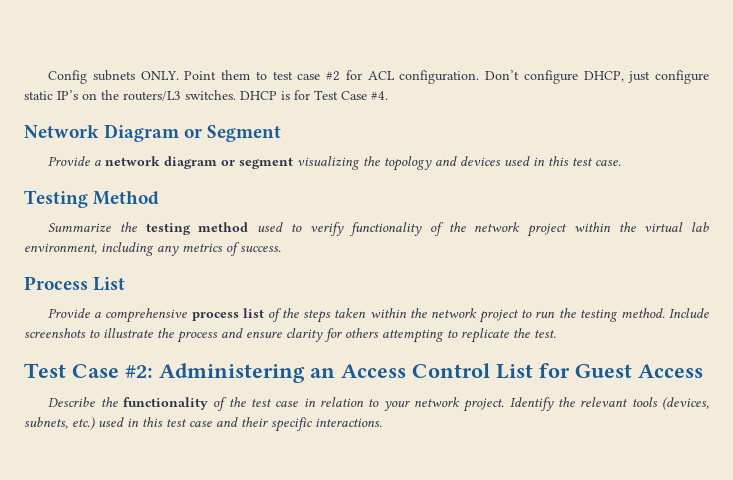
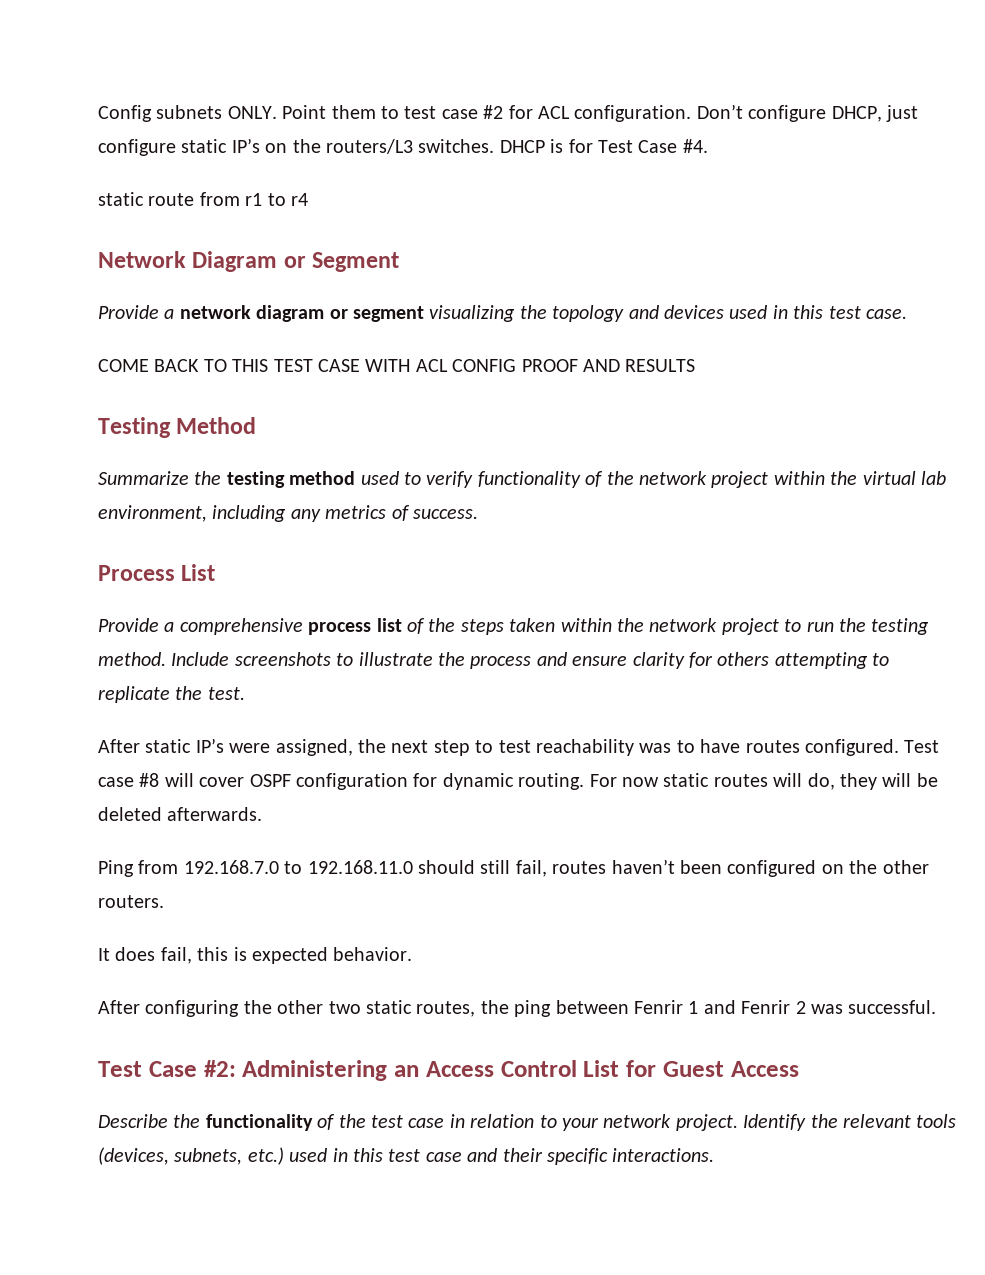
+ static route from r1 to r4
+ COME BACK TO THIS TEST CASE WITH ACL CONFIG PROOF AND RESULTS
+ After static IP’s were assigned, the next step to test reachability was to have routes configured. Test case #8 will cover OSPF configuration for dynamic routing. For now static routes will do, they will be deleted afterwards.
+ Ping from 192.168.7.0 to 192.168.11.0 should still fail, routes haven’t been configured on the other routers.
+ It does fail, this is expected behavior.
+ After configuring the other two static routes, the ping between Fenrir 1 and Fenrir 2 was successful.

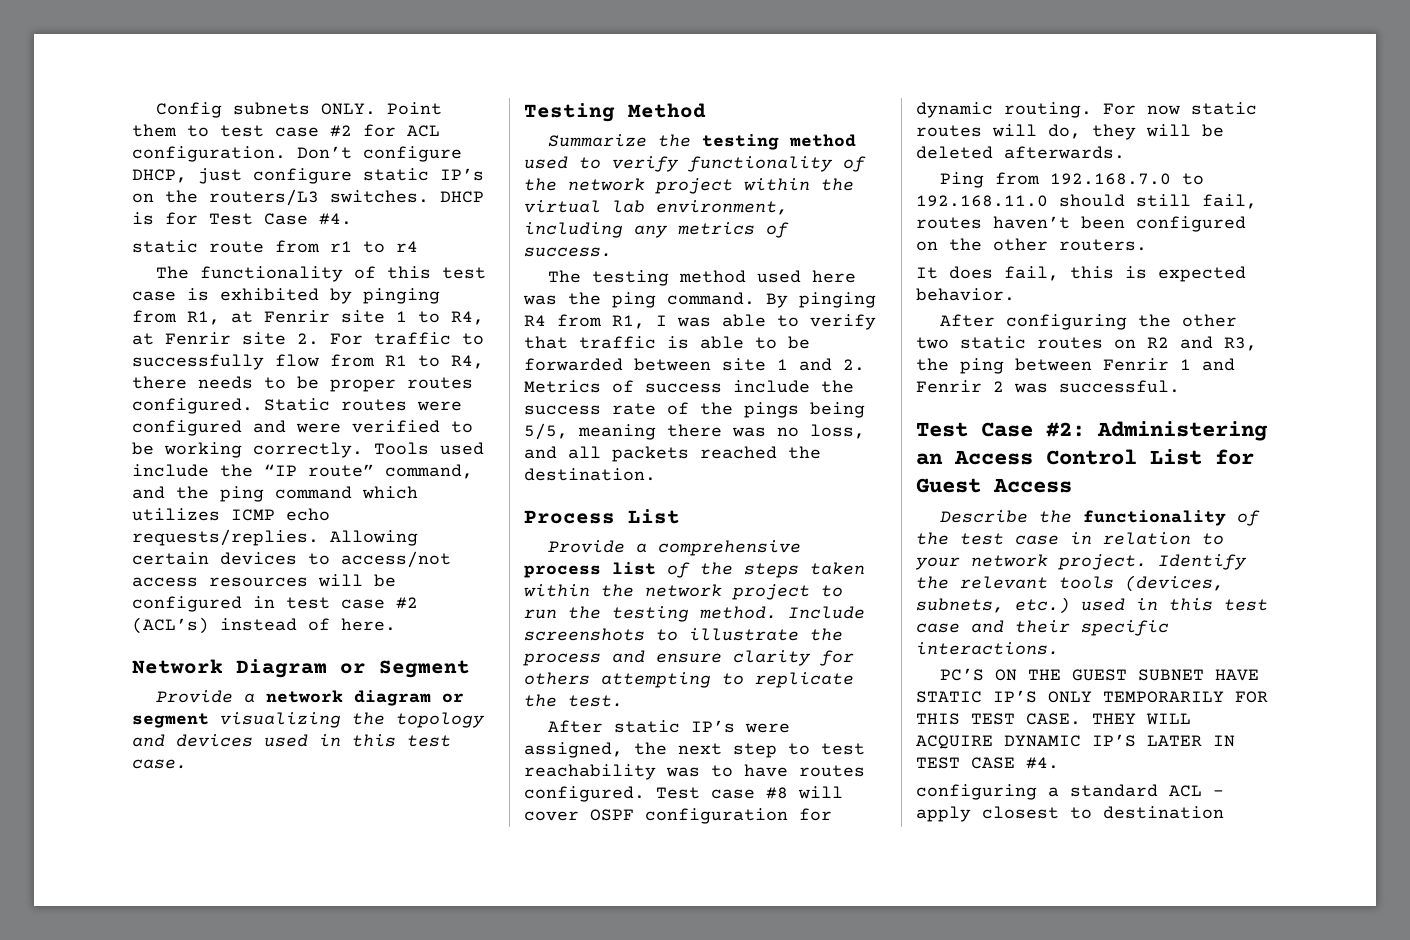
+ The functionality of this test case is exhibited by pinging from R1, at Fenrir site 1 to R4, at Fenrir site 2. For traffic to successfully flow from R1 to R4, there needs to be proper routes configured. Static routes were configured and were verified to be working correctly. Tools used include the “IP route” command, and the ping command which utilizes ICMP echo requests/replies. Allowing certain devices to access/not access resources will be configured in test case #2 (ACL’s) instead of here.
- COME BACK TO THIS TEST CASE WITH ACL CONFIG PROOF AND RESULTS
+ The testing method used here was the ping command. By pinging R4 from R1, I was able to verify that traffic is able to be forwarded between site 1 and 2. Metrics of success include the success rate of the pings being 5/5, meaning there was no loss, and all packets reached the destination.
- After configuring the other two static routes, the ping between Fenrir 1 and Fenrir 2 was successful.
+ After configuring the other two static routes on R2 and R3, the ping between Fenrir 1 and Fenrir 2 was successful.
+ PC’S ON THE GUEST SUBNET HAVE STATIC IP’S ONLY TEMPORARILY FOR THIS TEST CASE. THEY WILL ACQUIRE DYNAMIC IP’S LATER IN TEST CASE #4.
+ configuring a standard ACL – apply closest to destination

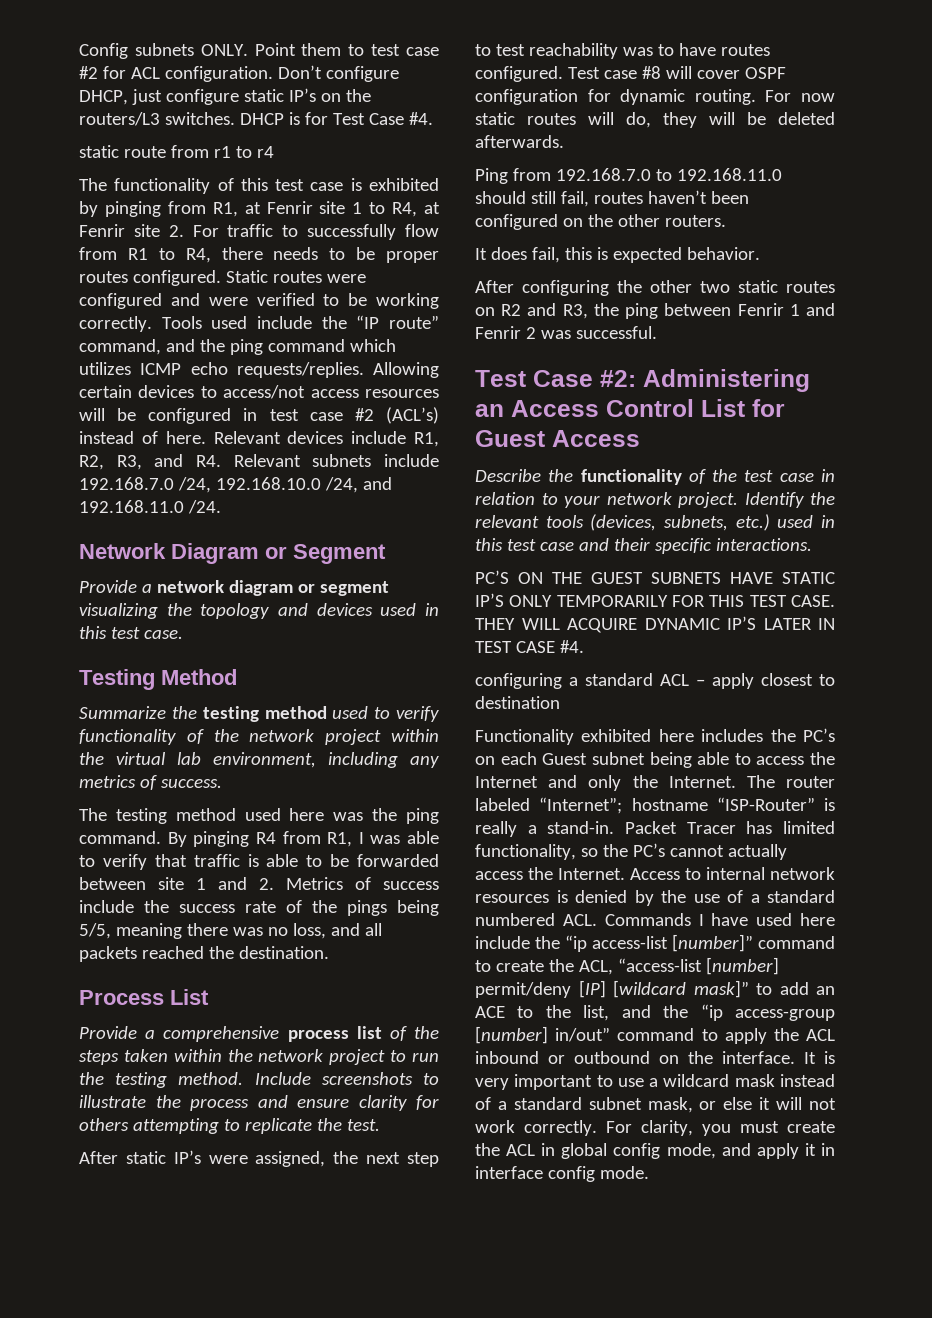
+ Relevant devices include R1, R2, R3, and R4. Relevant subnets include 192.168.7.0 /24, 192.168.10.0 /24, and 192.168.11.0 /24.
- PC’S ON THE GUEST SUBNET HAVE STATIC IP’S ONLY TEMPORARILY FOR THIS TEST CASE.
+ PC’S ON THE GUEST SUBNETS HAVE STATIC IP’S ONLY TEMPORARILY FOR THIS TEST CASE.
+ Functionality exhibited here includes the PC’s on each Guest subnet being able to access the Internet and only the Internet. The router labeled “Internet”; hostname “ISP-Router” is really a stand-in. Packet Tracer has limited functionality, so the PC’s cannot actually access the Internet. Access to internal network resources is denied by the use of a standard numbered ACL. Commands I have used here include the “ip access-list [number]” command to create the ACL, “access-list [number] permit/deny [IP] [wildcard mask]” to add an ACE to the list, and the “ip access-group [number] in/out” command to apply the ACL inbound or outbound on the interface. It is very important to use a wildcard mask instead of a standard subnet mask, or else it will not work correctly. For clarity, you must create the ACL in global config mode, and apply it in interface config mode.

